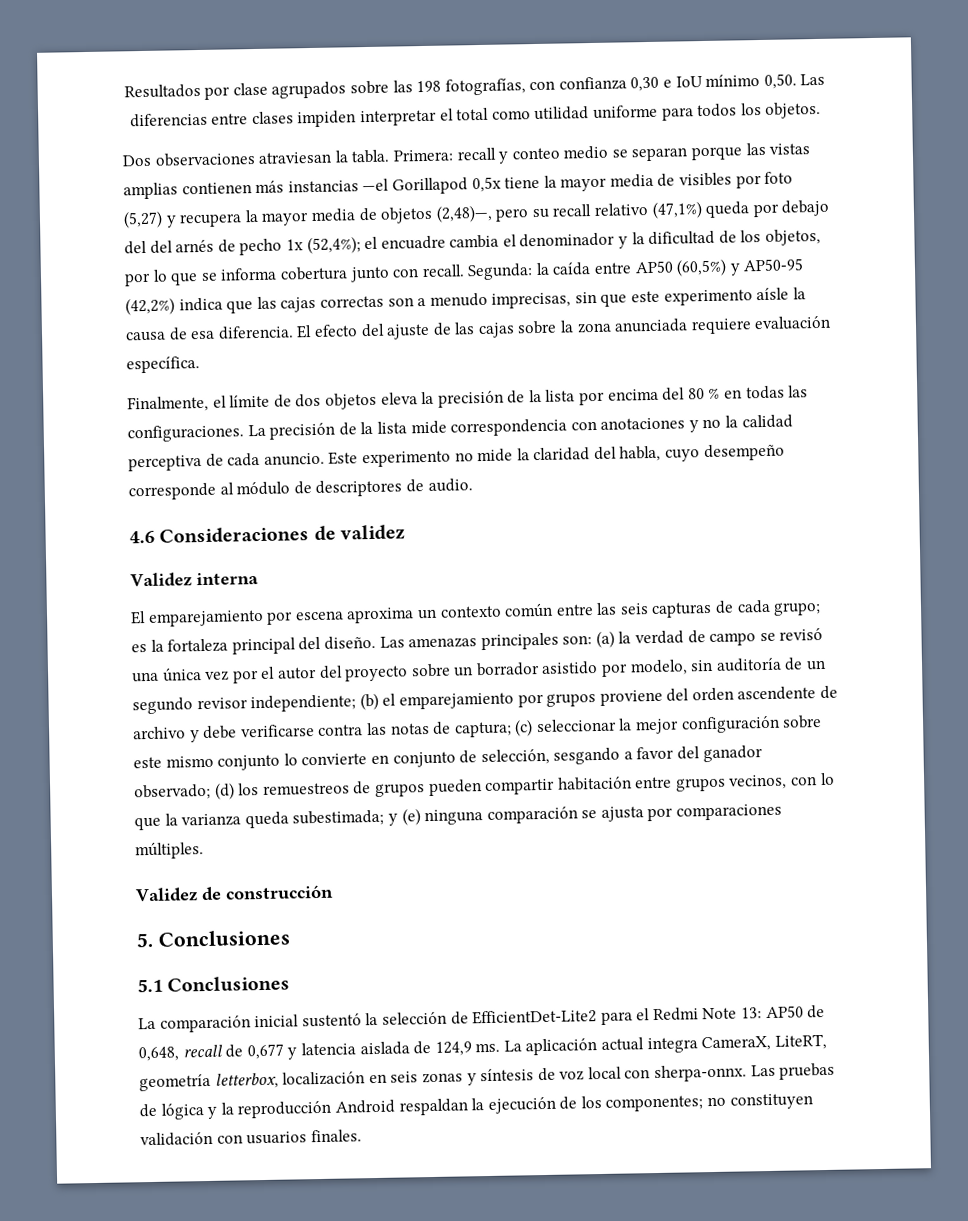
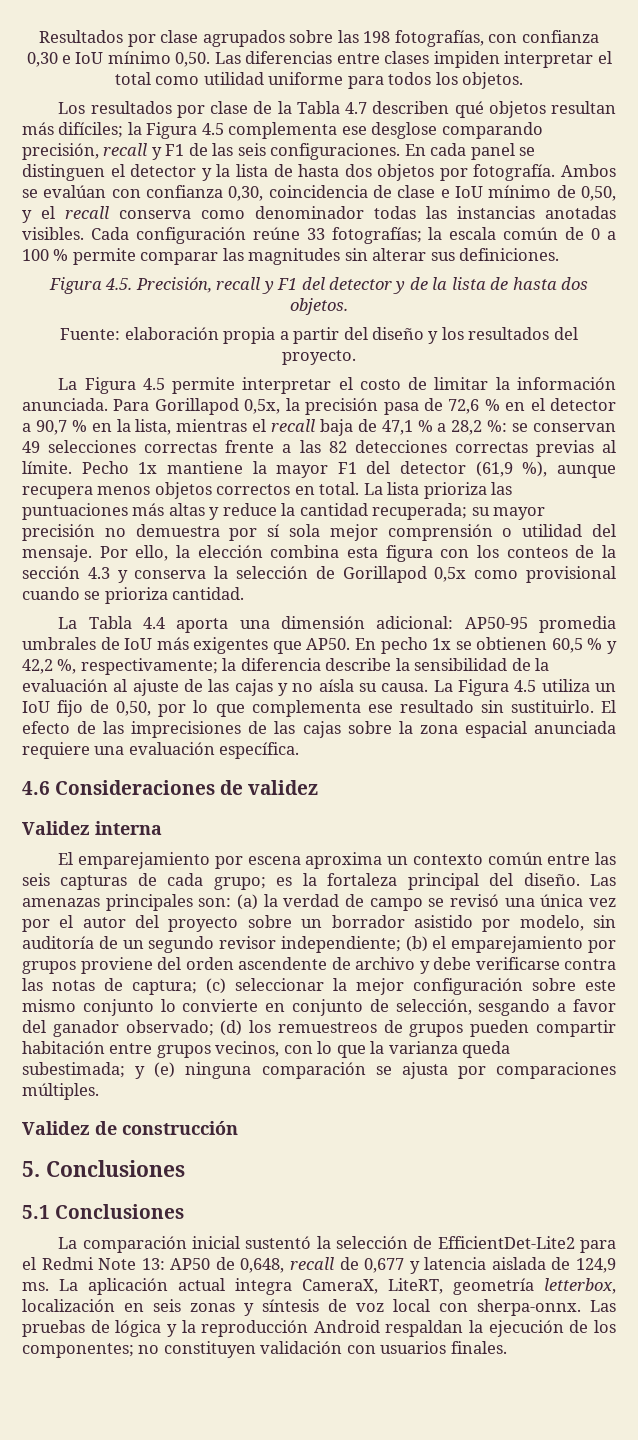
- Dos observaciones atraviesan la tabla. Primera: recall y conteo medio se separan porque las vistas amplias contienen más instancias —el Gorillapod 0,5x tiene la mayor media de visibles por foto (5,27) y recupera la mayor media de objetos (2,48)—, pero su recall relativo (47,1%) queda por debajo del del arnés de pecho 1x (52,4%); el encuadre cambia el denominador y la dificultad de los objetos, por lo que se informa cobertura junto con recall. Segunda: la caída entre AP50 (60,5%) y AP50-95 (42,2%) indica que las cajas correctas son a menudo imprecisas, sin que este experimento aísle la causa de esa diferencia. El efecto del ajuste de las cajas sobre la zona anunciada requiere evaluación específica.
+ Los resultados por clase de la Tabla 4.7 describen qué objetos resultan más difíciles; la Figura 4.5 complementa ese desglose comparando precisión, recall y F1 de las seis configuraciones. En cada panel se distinguen el detector y la lista de hasta dos objetos por fotografía. Ambos se evalúan con confianza 0,30, coincidencia de clase e IoU mínimo de 0,50, y el recall conserva como denominador todas las instancias anotadas visibles. Cada configuración reúne 33 fotografías; la escala común de 0 a 100 % permite comparar las magnitudes sin alterar sus definiciones.
+ Figura 4.5. Precisión, recall y F1 del detector y de la lista de hasta dos objetos.
+ Fuente: elaboración propia a partir del diseño y los resultados del proyecto.
+ La Figura 4.5 permite interpretar el costo de limitar la información anunciada. Para Gorillapod 0,5x, la precisión pasa de 72,6 % en el detector a 90,7 % en la lista, mientras el recall baja de 47,1 % a 28,2 %: se conservan 49 selecciones correctas frente a las 82 detecciones correctas previas al límite. Pecho 1x mantiene la mayor F1 del detector (61,9 %), aunque recupera menos objetos correctos en total. La lista prioriza las puntuaciones más altas y reduce la cantidad recuperada; su mayor precisión no demuestra por sí sola mejor comprensión o utilidad del mensaje. Por ello, la elección combina esta figura con los conteos de la sección 4.3 y conserva la selección de Gorillapod 0,5x como provisional cuando se prioriza cantidad.
+ La Tabla 4.4 aporta una dimensión adicional: AP50-95 promedia umbrales de IoU más exigentes que AP50. En pecho 1x se obtienen 60,5 % y 42,2 %, respectivamente; la diferencia describe la sensibilidad de la evaluación al ajuste de las cajas y no aísla su causa. La Figura 4.5 utiliza un IoU fijo de 0,50, por lo que complementa ese resultado sin sustituirlo. El efecto de las imprecisiones de las cajas sobre la zona espacial anunciada requiere una evaluación específica.
- Finalmente, el límite de dos objetos eleva la precisión de la lista por encima del 80 % en todas las configuraciones. La precisión de la lista mide correspondencia con anotaciones y no la calidad perceptiva de cada anuncio. Este experimento no mide la claridad del habla, cuyo desempeño corresponde al módulo de descriptores de audio.

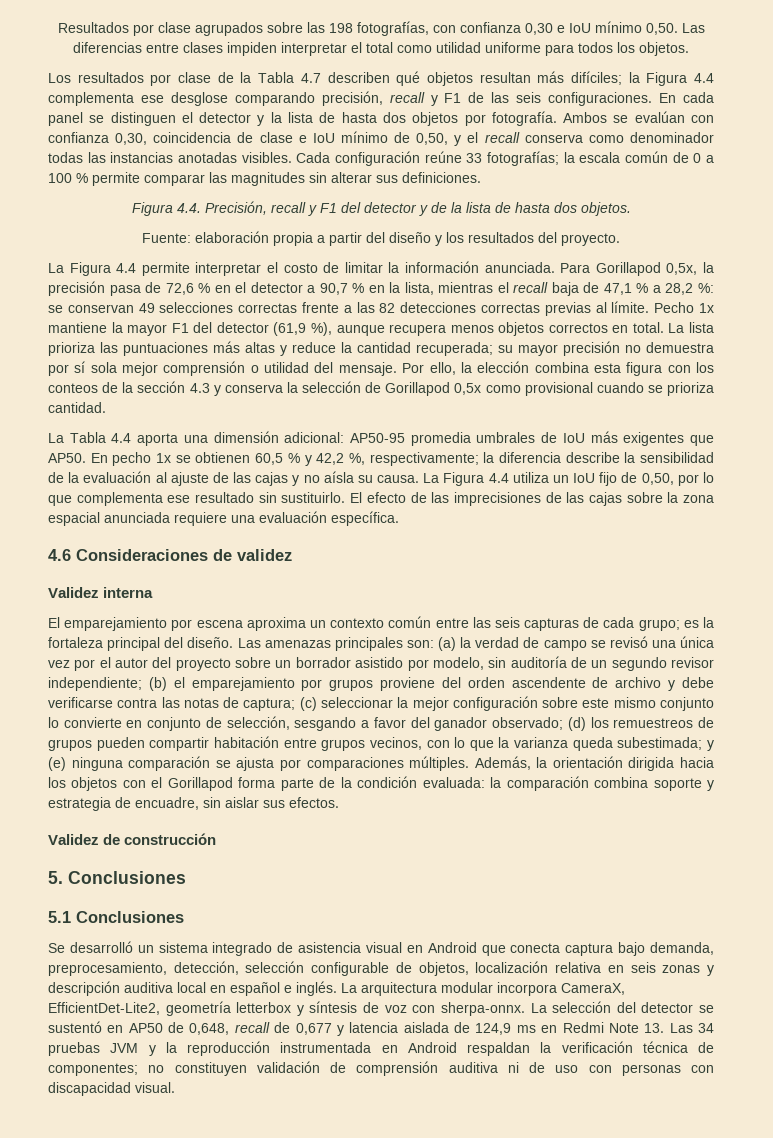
- Los resultados por clase de la Tabla 4.7 describen qué objetos resultan más difíciles; la Figura 4.5 complementa ese desglose comparando precisión, recall y F1 de las seis configuraciones.
+ Los resultados por clase de la Tabla 4.7 describen qué objetos resultan más difíciles; la Figura 4.4 complementa ese desglose comparando precisión, recall y F1 de las seis configuraciones.
- Figura 4.5. Precisión, recall y F1 del detector y de la lista de hasta dos objetos.
+ Figura 4.4. Precisión, recall y F1 del detector y de la lista de hasta dos objetos.
- La Figura 4.5 permite interpretar el costo de limitar la información anunciada.
+ La Figura 4.4 permite interpretar el costo de limitar la información anunciada.
- La Figura 4.5 utiliza un IoU fijo de 0,50, por lo que complementa ese resultado sin sustituirlo.
+ La Figura 4.4 utiliza un IoU fijo de 0,50, por lo que complementa ese resultado sin sustituirlo.
+ Además, la orientación dirigida hacia los objetos con el Gorillapod forma parte de la condición evaluada: la comparación combina soporte y estrategia de encuadre, sin aislar sus efectos.
- La comparación inicial sustentó la selección de EfficientDet-Lite2 para el Redmi Note 13: AP50 de 0,648, recall de 0,677 y latencia aislada de 124,9 ms. La aplicación actual integra CameraX, LiteRT, geometría letterbox, localización en seis zonas y síntesis de voz local con sherpa-onnx. Las pruebas de lógica y la reproducción Android respaldan la ejecución de los componentes; no constituyen validación con usuarios finales.
+ Se desarrolló un sistema integrado de asistencia visual en Android que conecta captura bajo demanda, preprocesamiento, detección, selección configurable de objetos, localización relativa en seis zonas y descripción auditiva local en español e inglés. La arquitectura modular incorpora CameraX, EfficientDet-Lite2, geometría letterbox y síntesis de voz con sherpa-onnx. La selección del detector se sustentó en AP50 de 0,648, recall de 0,677 y latencia aislada de 124,9 ms en Redmi Note 13. Las 34 pruebas JVM y la reproducción instrumentada en Android respaldan la verificación técnica de componentes; no constituyen validación de comprensión auditiva ni de uso con personas con discapacidad visual.

